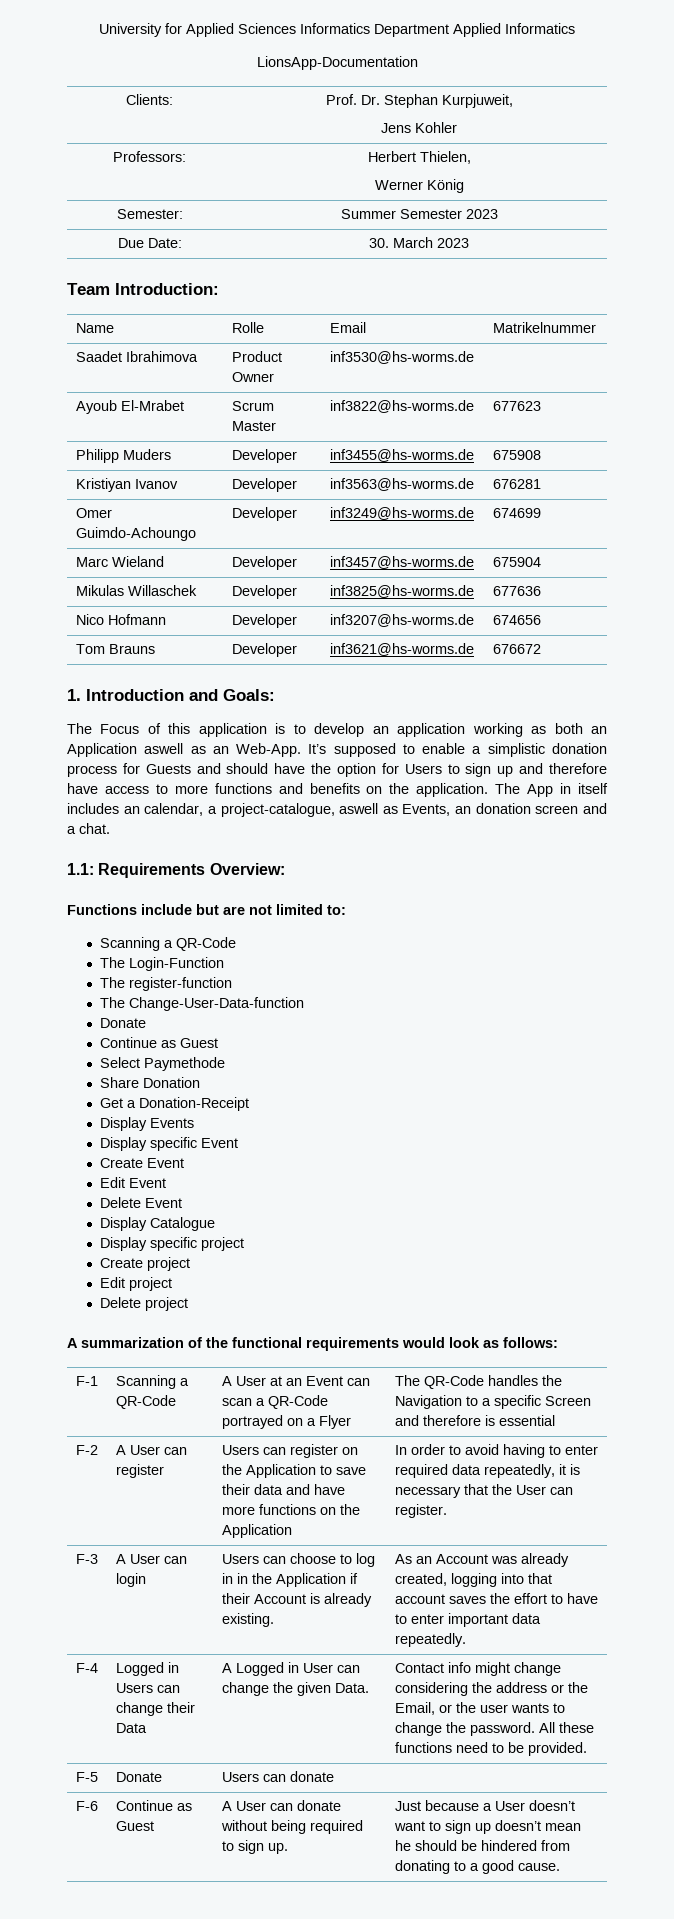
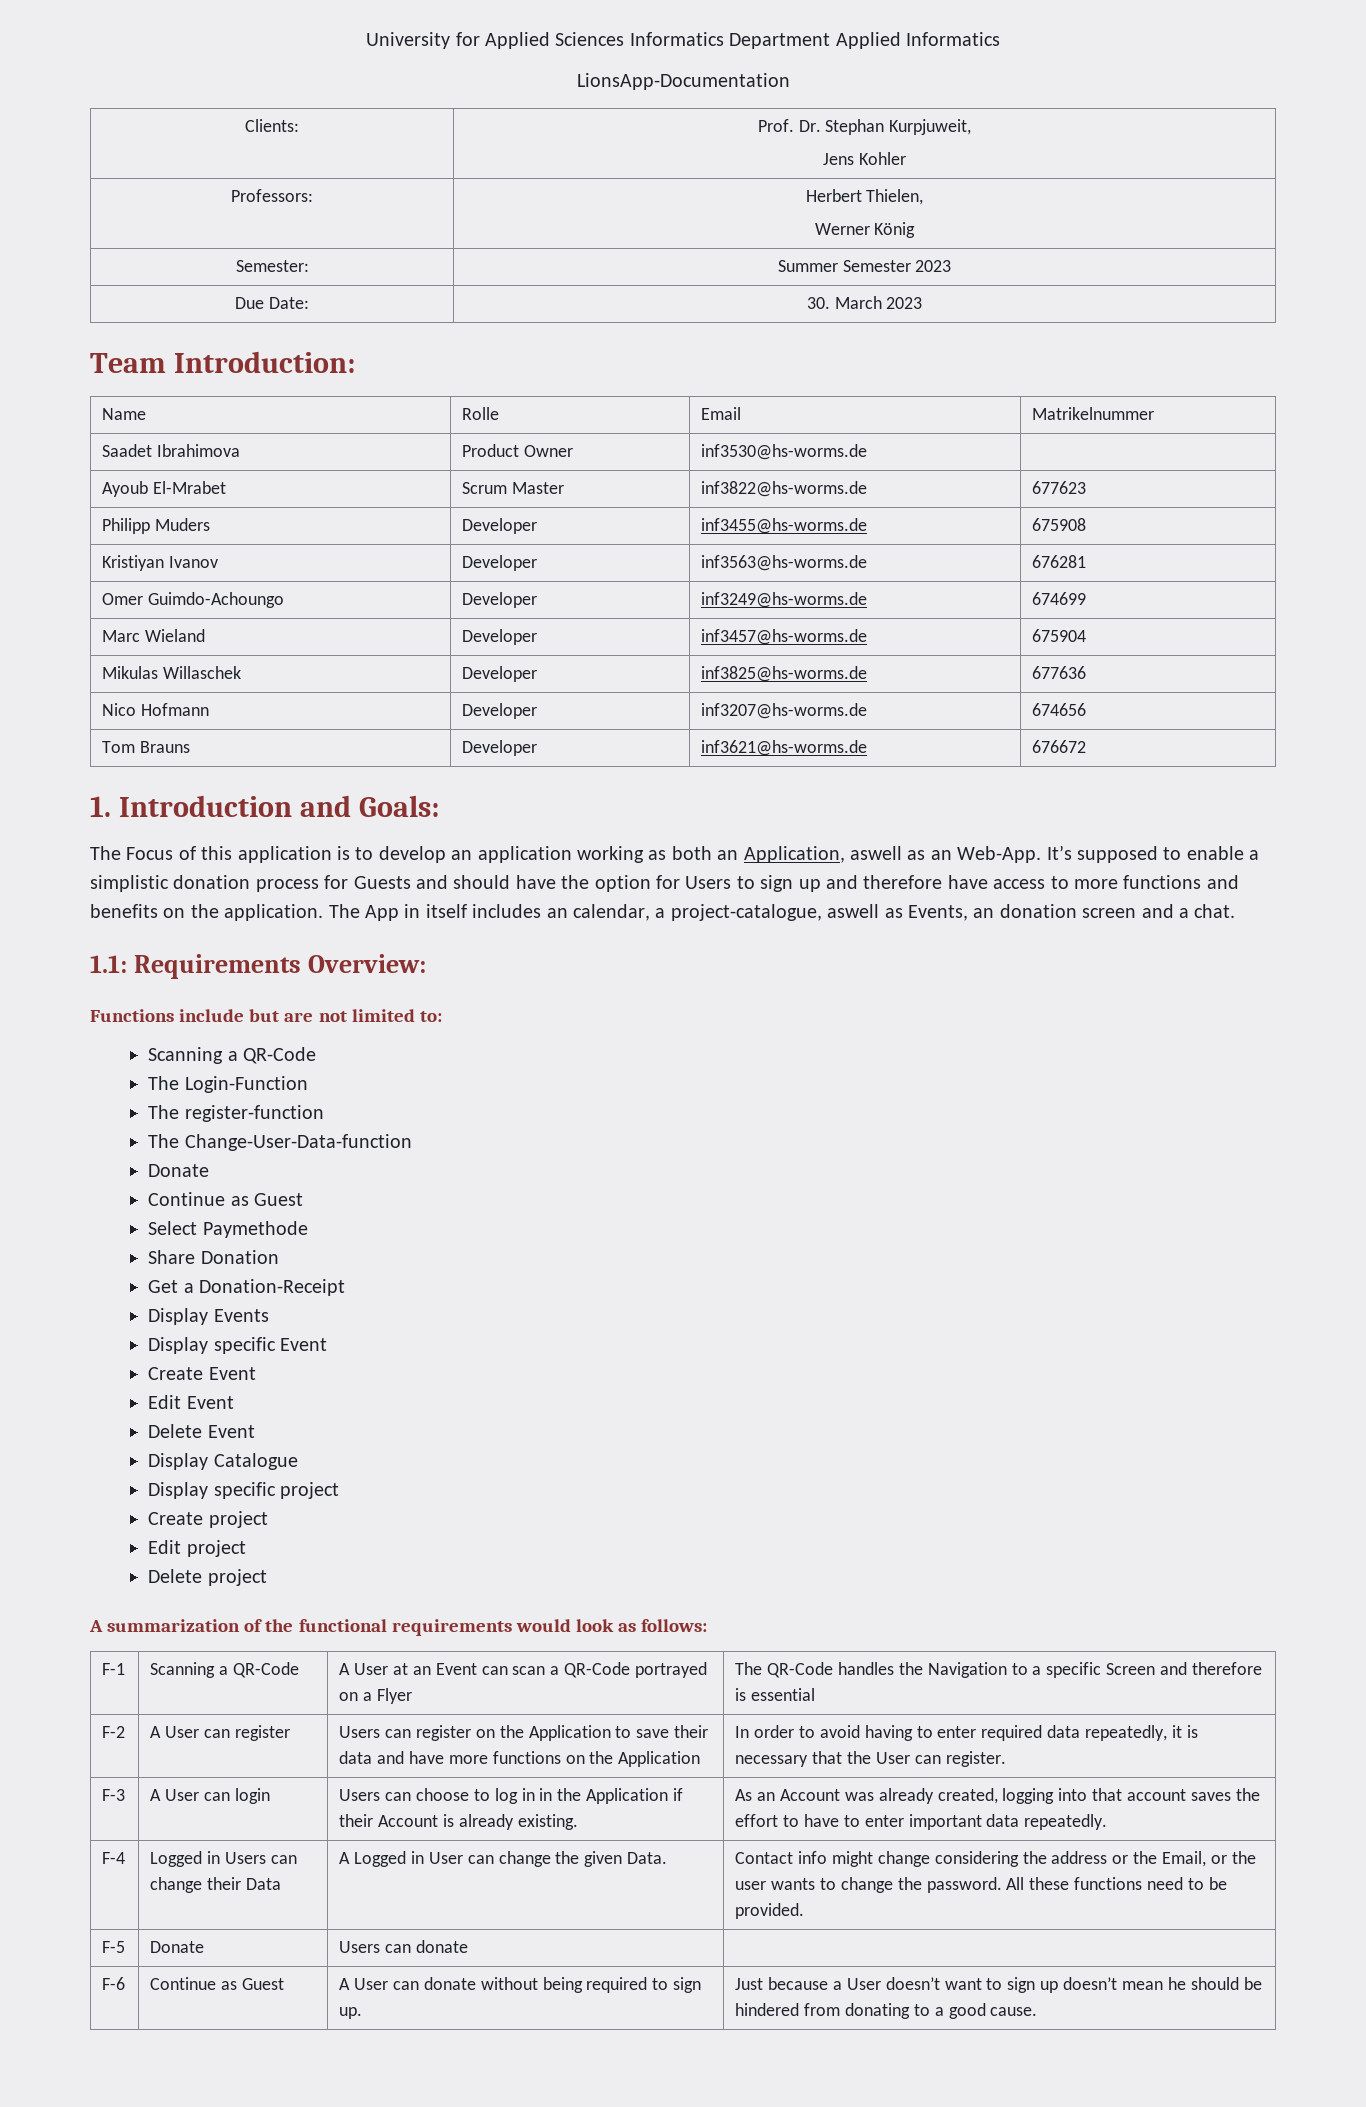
- The Focus of this application is to develop an application working as both an Application aswell as an Web-App.
+ The Focus of this application is to develop an application working as both an Application, aswell as an Web-App.

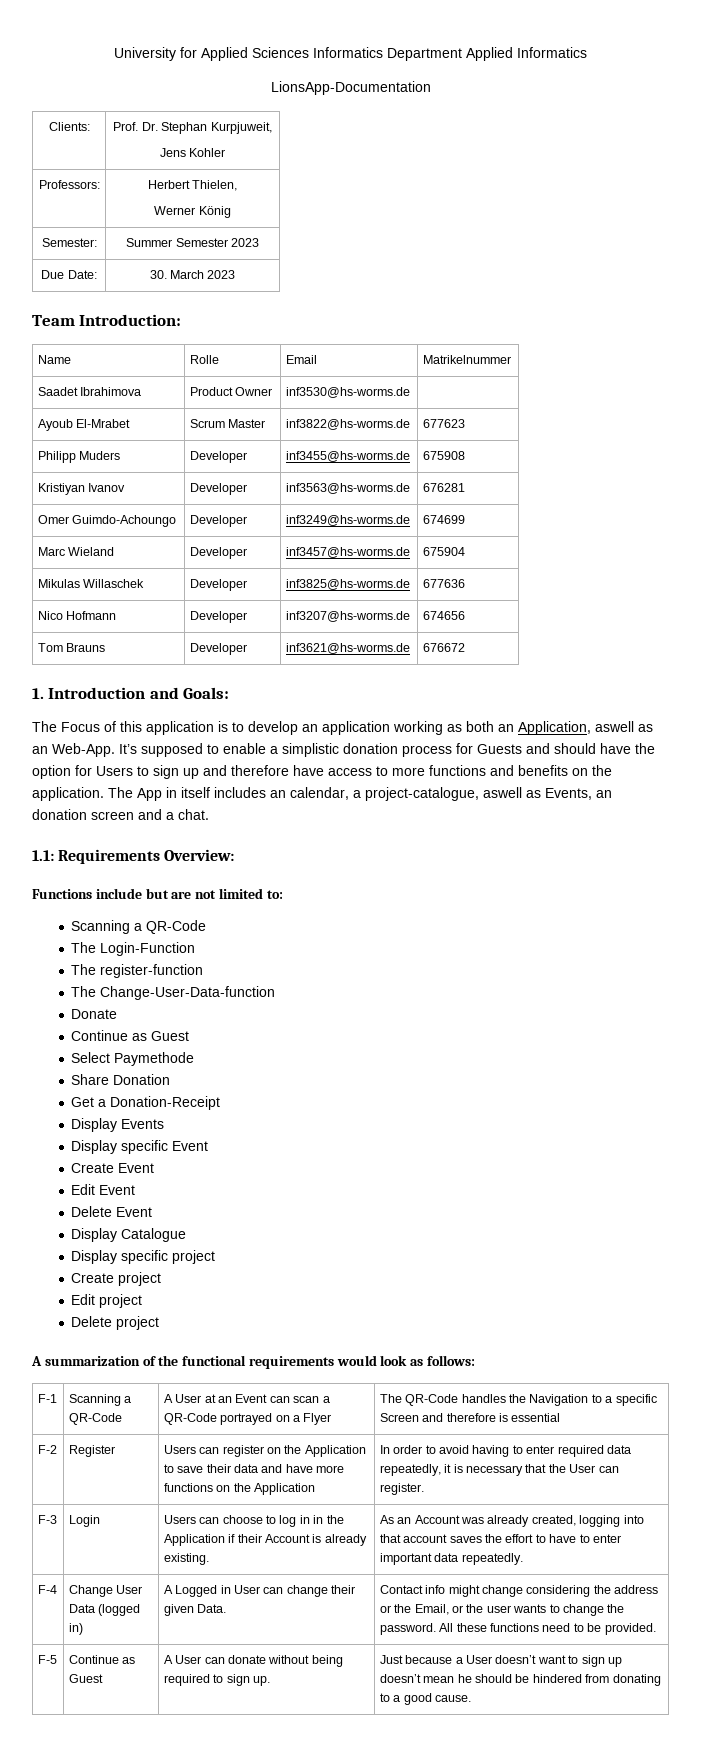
- F-2 | A User can register | Users can register on the Application to save their data and have more functions on the Application | In order to avoid having to enter required data repeatedly, it is necessary that the User can register.
+ F-2 | Register | Users can register on the Application to save their data and have more functions on the Application | In order to avoid having to enter required data repeatedly, it is necessary that the User can register.
- F-3 | A User can login | Users can choose to log in in the Application if their Account is already existing. | As an Account was already created, logging into that account saves the effort to have to enter important data repeatedly.
+ F-3 | Login | Users can choose to log in in the Application if their Account is already existing. | As an Account was already created, logging into that account saves the effort to have to enter important data repeatedly.
- Logged in Users can change their Data
+ Change User Data (logged in)
- A Logged in User can change the given Data.
+ A Logged in User can change their given Data.
- F-5 | Donate | Users can donate |
- F-6 | Continue as Guest | A User can donate without being required to sign up. | Just because a User doesn’t want to sign up doesn’t mean he should be hindered from donating to a good cause.
+ F-5 | Continue as Guest | A User can donate without being required to sign up. | Just because a User doesn’t want to sign up doesn’t mean he should be hindered from donating to a good cause.

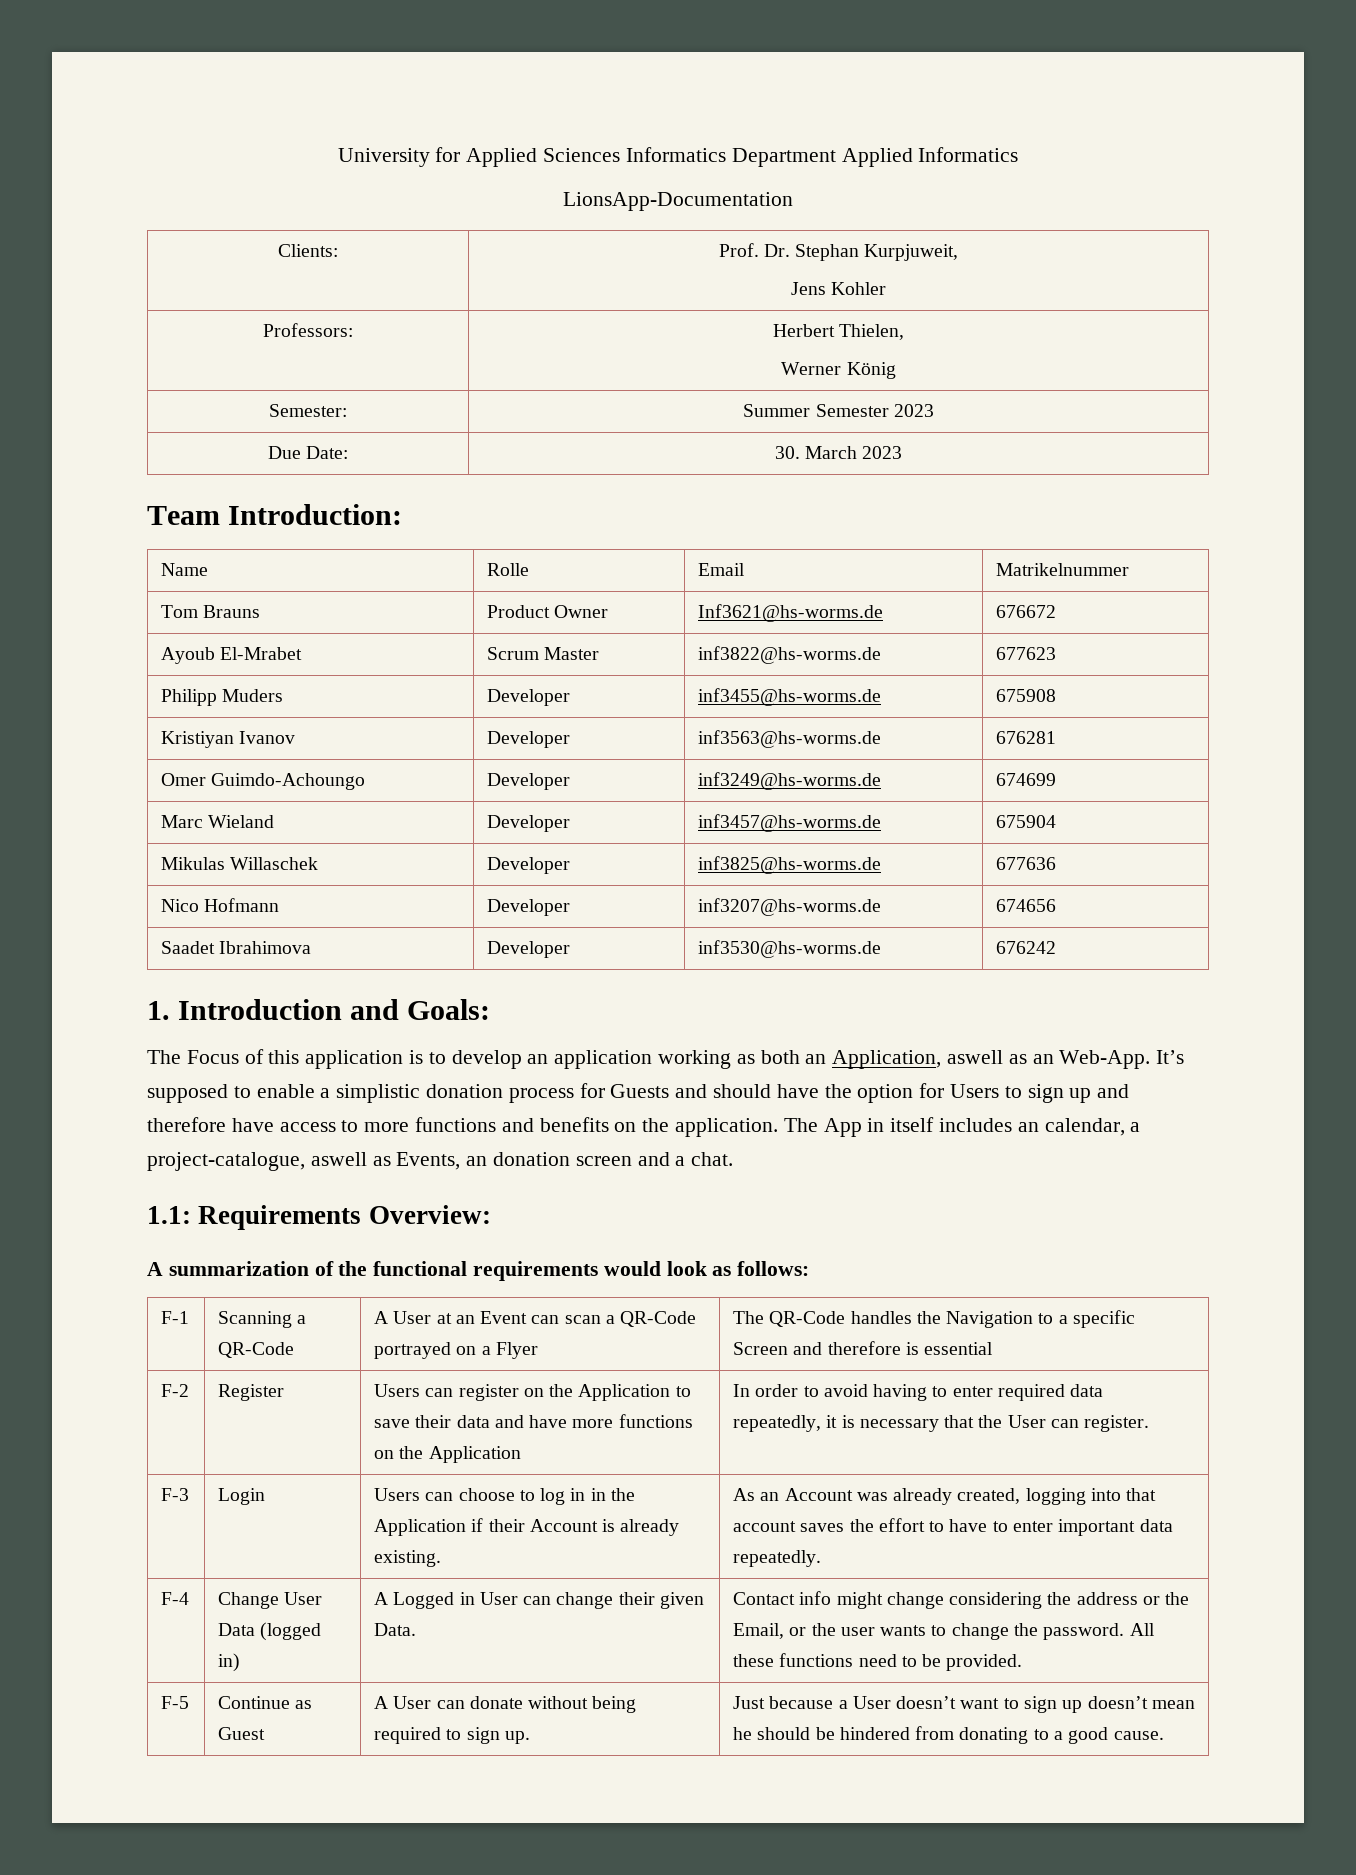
- Saadet Ibrahimova | Product Owner | inf3530@hs-worms.de |
+ Tom Brauns | Product Owner | Inf3621@hs-worms.de | 676672
- Tom Brauns | Developer | inf3621@hs-worms.de | 676672
+ Saadet Ibrahimova | Developer | inf3530@hs-worms.de | 676242
- Functions include but are not limited to:
- Scanning a QR-Code
- The Login-Function
- The register-function
- The Change-User-Data-function
- Donate
- Continue as Guest
- Select Paymethode
- Share Donation
- Get a Donation-Receipt
- Display Events
- Display specific Event
- Create Event
- Edit Event
- Delete Event
- Display Catalogue
- Display specific project
- Create project
- Edit project
- Delete project

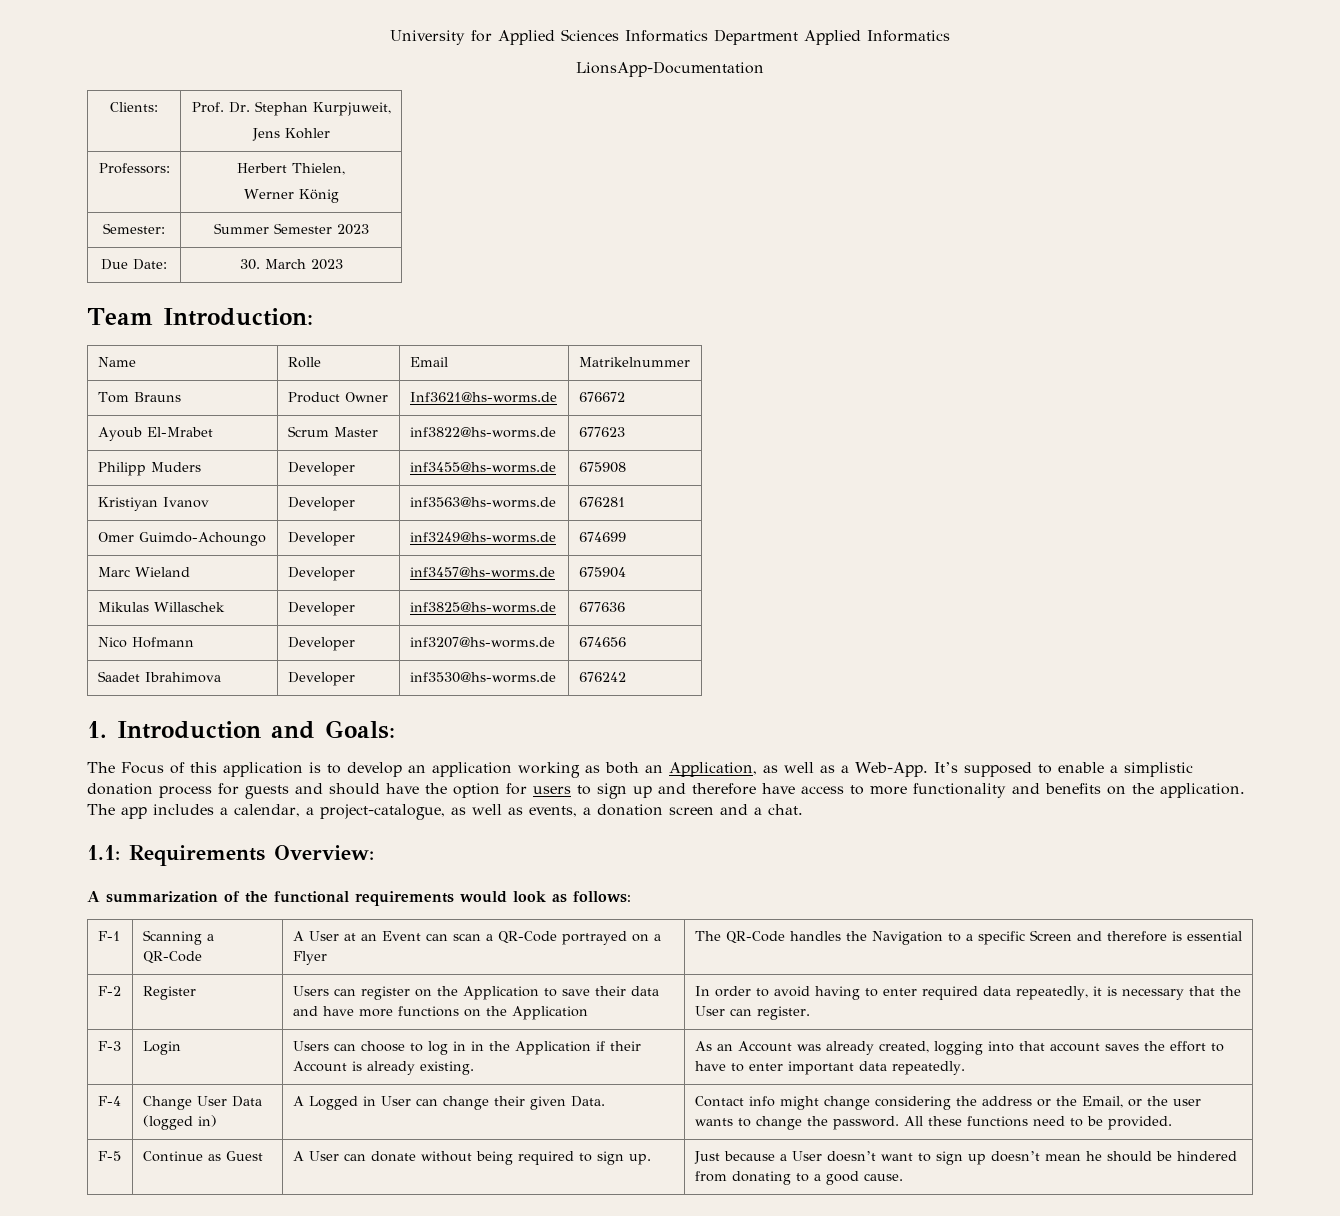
- The Focus of this application is to develop an application working as both an Application, aswell as an Web-App.
+ The Focus of this application is to develop an application working as both an Application, as well as a Web-App.
- It’s supposed to enable a simplistic donation process for Guests and should have the option for Users to sign up and therefore have access to more functions and benefits on the application.
+ It’s supposed to enable a simplistic donation process for guests and should have the option for users to sign up and therefore have access to more functionality and benefits on the application.
- The App in itself includes an calendar, a project-catalogue, aswell as Events, an donation screen and a chat.
+ The app includes a calendar, a project-catalogue, as well as events, a donation screen and a chat.

